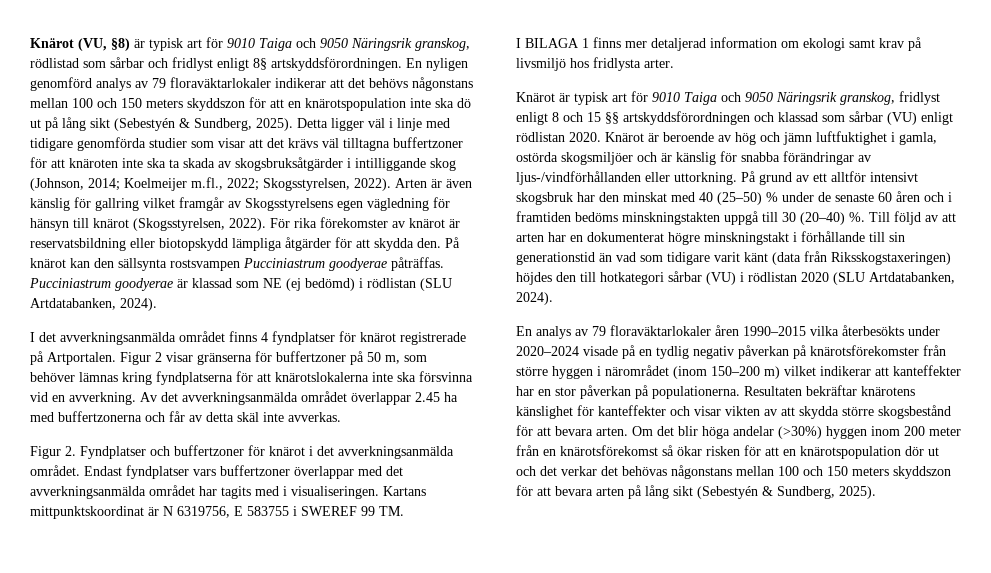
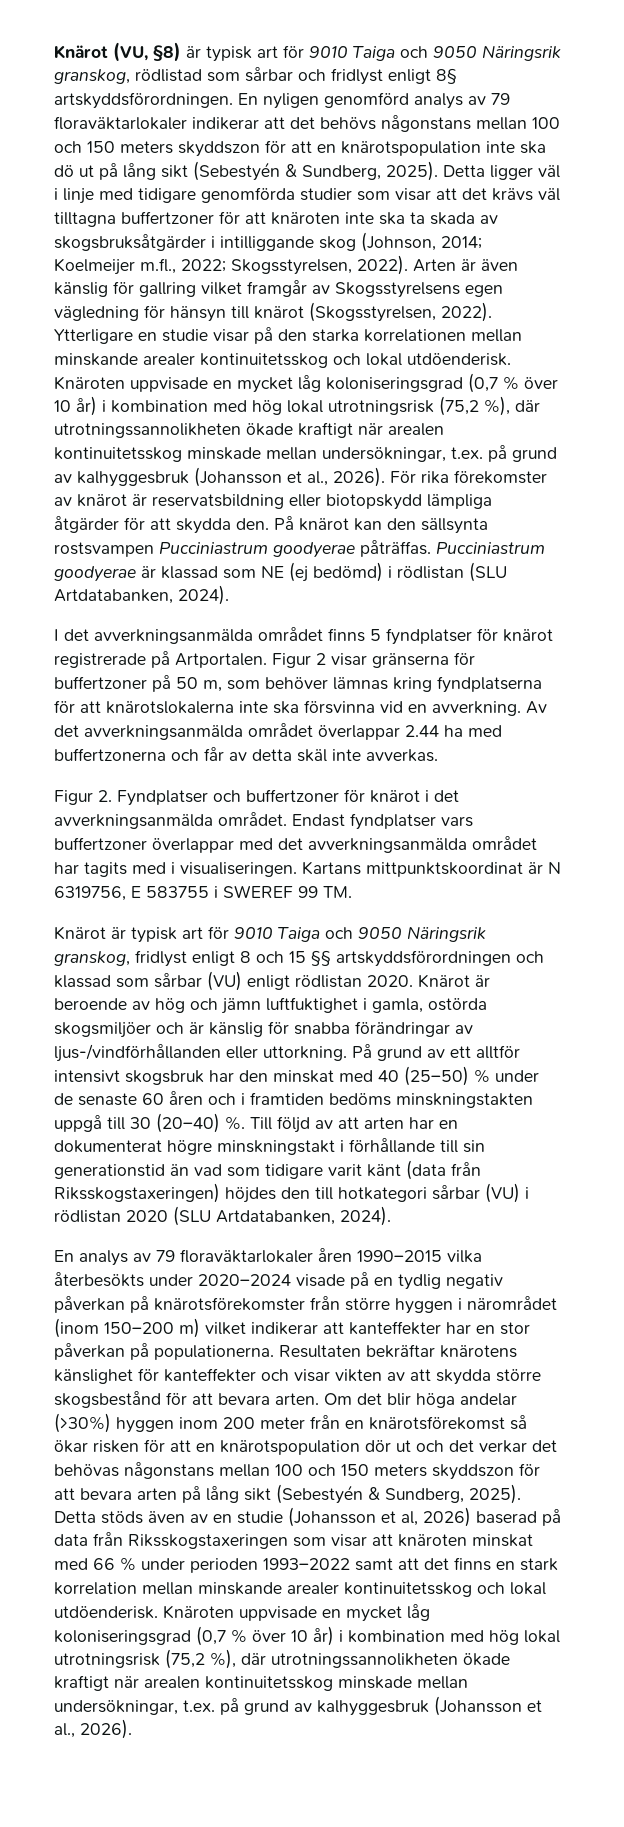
+ Ytterligare en studie visar på den starka korrelationen mellan minskande arealer kontinuitetsskog och lokal utdöenderisk. Knäroten uppvisade en mycket låg koloniseringsgrad (0,7 % över 10 år) i kombination med hög lokal utrotningsrisk (75,2 %), där utrotningssannolikheten ökade kraftigt när arealen kontinuitetsskog minskade mellan undersökningar, t.ex. på grund av kalhyggesbruk (Johansson et al., 2026).
- I det avverkningsanmälda området finns 4 fyndplatser för knärot registrerade på Artportalen.
+ I det avverkningsanmälda området finns 5 fyndplatser för knärot registrerade på Artportalen.
- Av det avverkningsanmälda området överlappar 2.45 ha med buffertzonerna och får av detta skäl inte avverkas.
+ Av det avverkningsanmälda området överlappar 2.44 ha med buffertzonerna och får av detta skäl inte avverkas.
- I BILAGA 1 finns mer detaljerad information om ekologi samt krav på livsmiljö hos fridlysta arter.
+ Detta stöds även av en studie (Johansson et al, 2026) baserad på data från Riksskogstaxeringen som visar att knäroten minskat med 66 % under perioden 1993–2022 samt att det finns en stark korrelation mellan minskande arealer kontinuitetsskog och lokal utdöenderisk. Knäroten uppvisade en mycket låg koloniseringsgrad (0,7 % över 10 år) i kombination med hög lokal utrotningsrisk (75,2 %), där utrotningssannolikheten ökade kraftigt när arealen kontinuitetsskog minskade mellan undersökningar, t.ex. på grund av kalhyggesbruk (Johansson et al., 2026).

